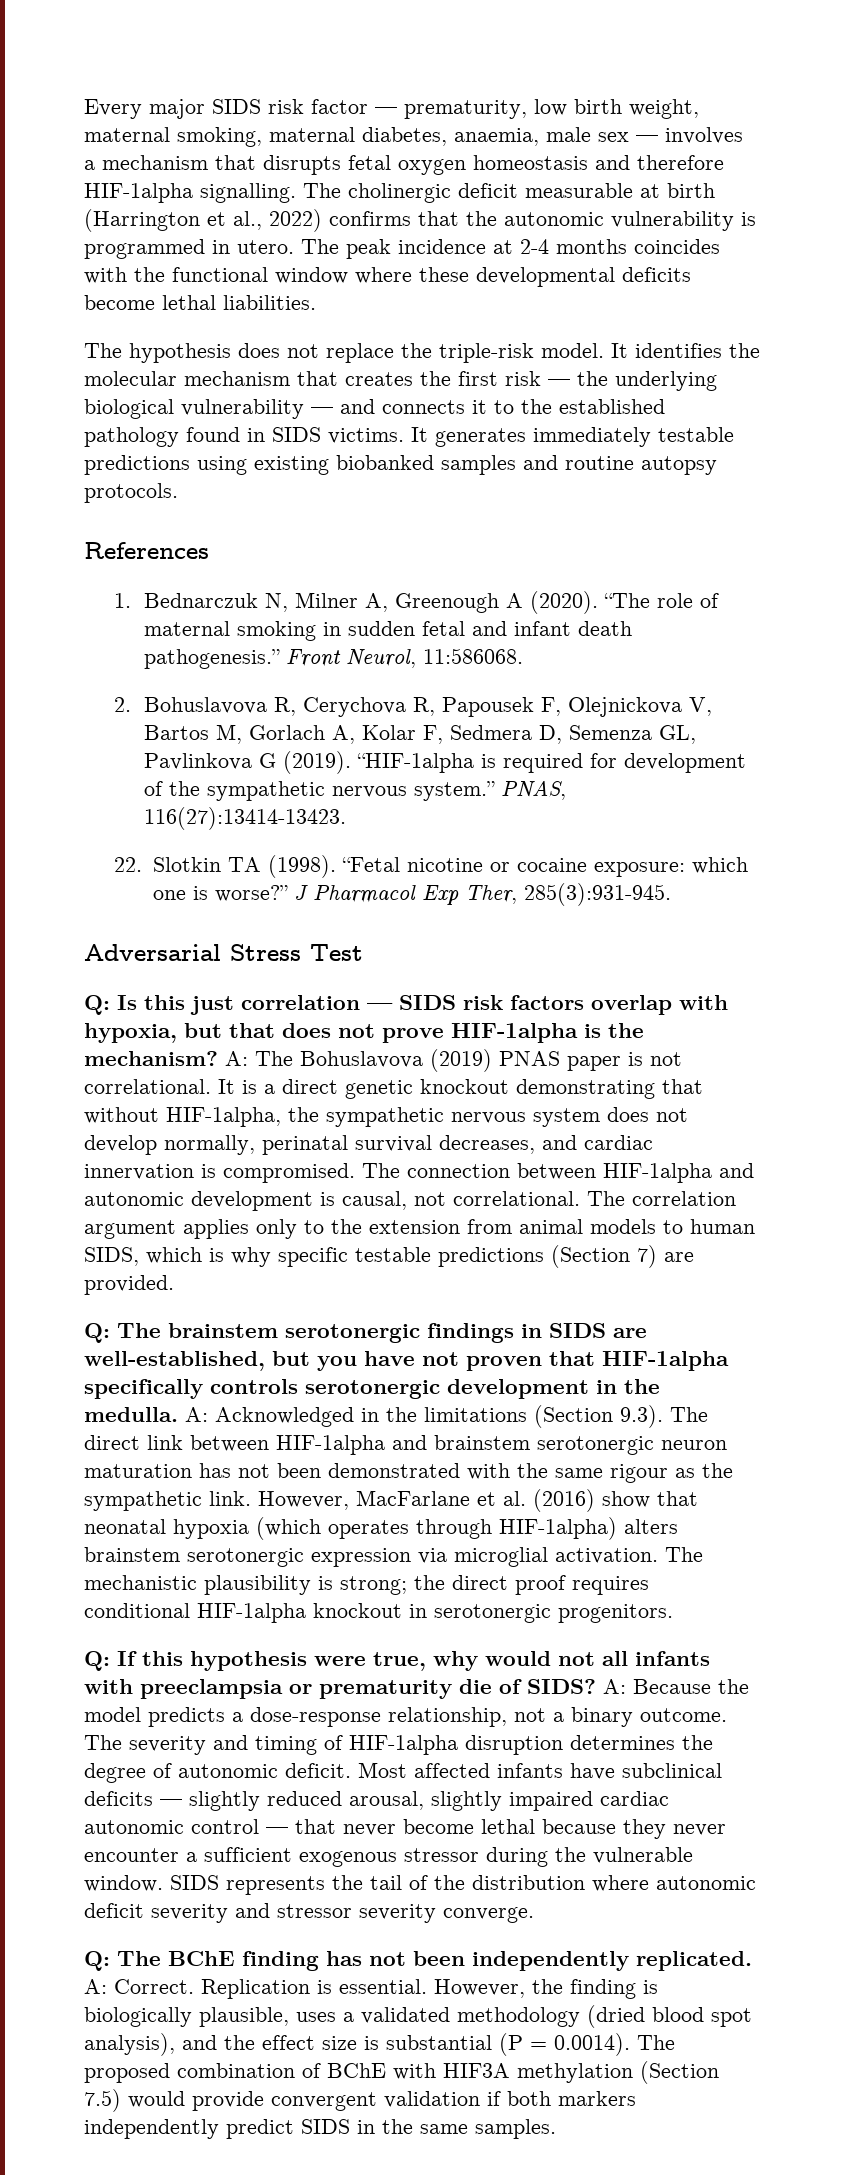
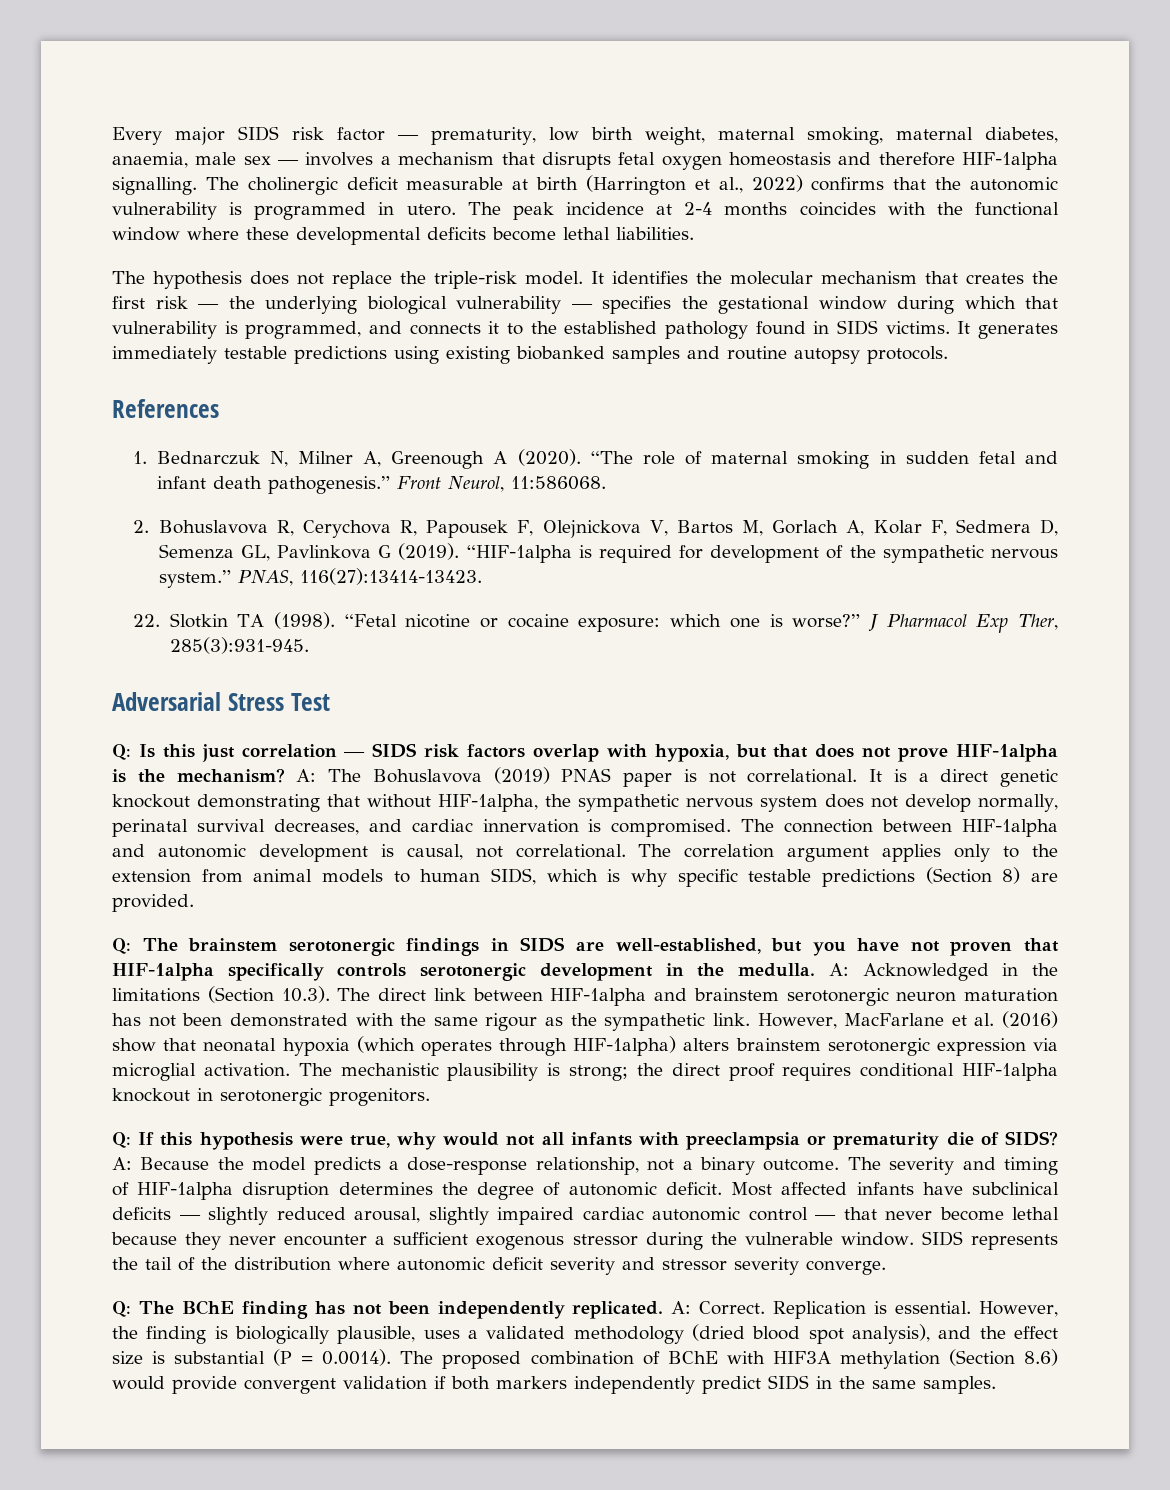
- It identifies the molecular mechanism that creates the first risk — the underlying biological vulnerability — and connects it to the established pathology found in SIDS victims.
+ It identifies the molecular mechanism that creates the first risk — the underlying biological vulnerability — specifies the gestational window during which that vulnerability is programmed, and connects it to the established pathology found in SIDS victims.
- The correlation argument applies only to the extension from animal models to human SIDS, which is why specific testable predictions (Section 7) are provided.
+ The correlation argument applies only to the extension from animal models to human SIDS, which is why specific testable predictions (Section 8) are provided.
- A: Acknowledged in the limitations (Section 9.3). The direct link between HIF-1alpha and brainstem serotonergic neuron maturation has not been demonstrated with the same rigour as the sympathetic link.
+ A: Acknowledged in the limitations (Section 10.3). The direct link between HIF-1alpha and brainstem serotonergic neuron maturation has not been demonstrated with the same rigour as the sympathetic link.
- However, the finding is biologically plausible, uses a validated methodology (dried blood spot analysis), and the effect size is substantial (P = 0.0014). The proposed combination of BChE with HIF3A methylation (Section 7.5) would provide convergent validation if both markers independently predict SIDS in the same samples.
+ However, the finding is biologically plausible, uses a validated methodology (dried blood spot analysis), and the effect size is substantial (P = 0.0014). The proposed combination of BChE with HIF3A methylation (Section 8.6) would provide convergent validation if both markers independently predict SIDS in the same samples.

